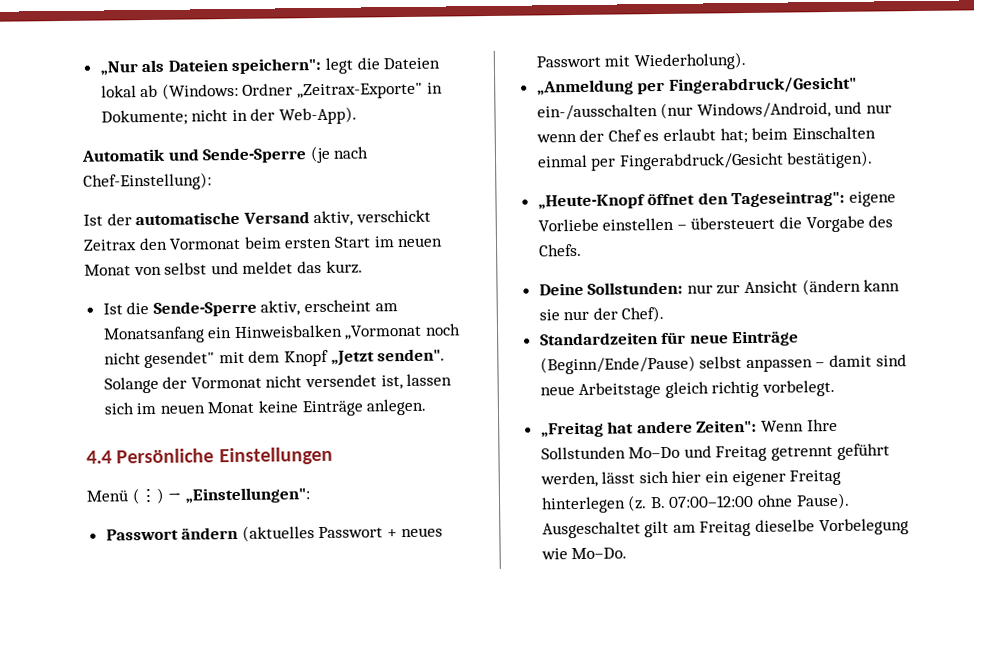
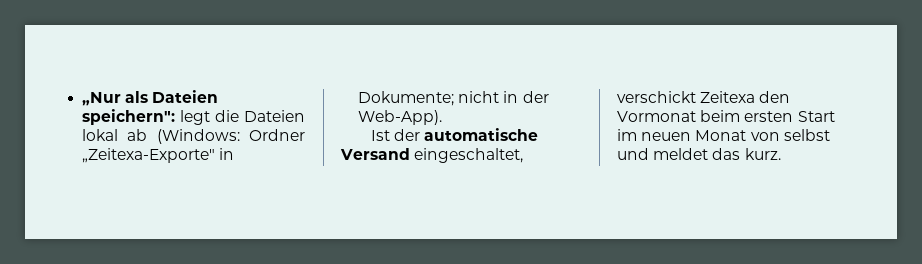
- „Nur als Dateien speichern": legt die Dateien lokal ab (Windows: Ordner „Zeitrax-Exporte" in Dokumente; nicht in der Web-App).
+ „Nur als Dateien speichern": legt die Dateien lokal ab (Windows: Ordner „Zeitexa-Exporte" in Dokumente; nicht in der Web-App).
- Automatik und Sende-Sperre (je nach Chef-Einstellung):
- Ist der automatische Versand aktiv, verschickt Zeitrax den Vormonat beim ersten Start im neuen Monat von selbst und meldet das kurz.
+ Ist der automatische Versand eingeschaltet, verschickt Zeitexa den Vormonat beim ersten Start im neuen Monat von selbst und meldet das kurz.
- Ist die Sende-Sperre aktiv, erscheint am Monatsanfang ein Hinweisbalken „Vormonat noch nicht gesendet" mit dem Knopf „Jetzt senden". Solange der Vormonat nicht versendet ist, lassen sich im neuen Monat keine Einträge anlegen.
- 4.4 Persönliche Einstellungen
- Menü (⋮) → „Einstellungen":
- Passwort ändern (aktuelles Passwort + neues Passwort mit Wiederholung).
- „Anmeldung per Fingerabdruck/Gesicht" ein-/ausschalten (nur Windows/Android, und nur wenn der Chef es erlaubt hat; beim Einschalten einmal per Fingerabdruck/Gesicht bestätigen).
- „Heute-Knopf öffnet den Tageseintrag": eigene Vorliebe einstellen – übersteuert die Vorgabe des Chefs.
- Deine Sollstunden: nur zur Ansicht (ändern kann sie nur der Chef).
- Standardzeiten für neue Einträge (Beginn/Ende/Pause) selbst anpassen – damit sind neue Arbeitstage gleich richtig vorbelegt.
- „Freitag hat andere Zeiten": Wenn Ihre Sollstunden Mo–Do und Freitag getrennt geführt werden, lässt sich hier ein eigener Freitag hinterlegen (z. B. 07:00–12:00 ohne Pause). Ausgeschaltet gilt am Freitag dieselbe Vorbelegung wie Mo–Do.

